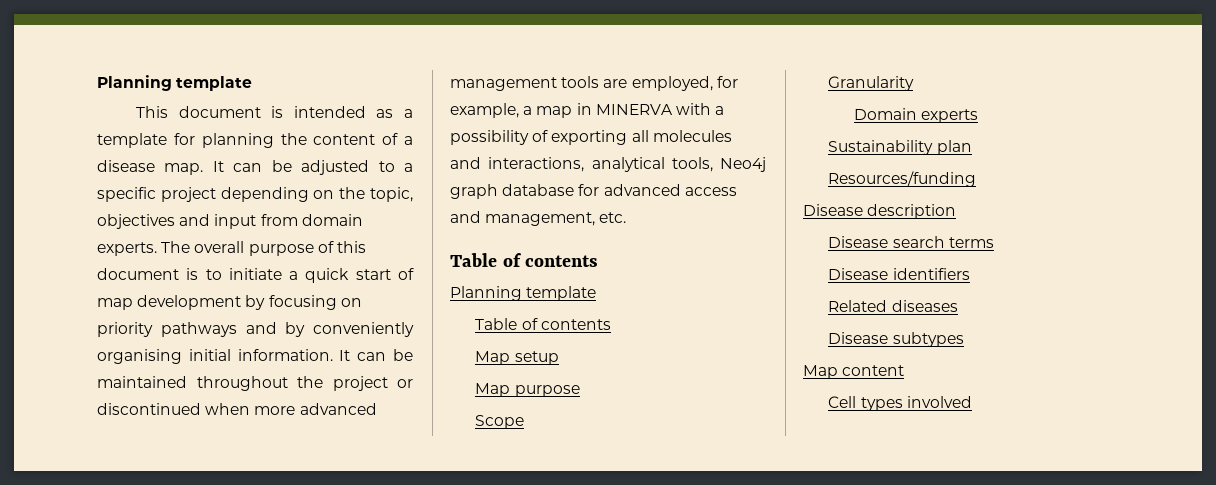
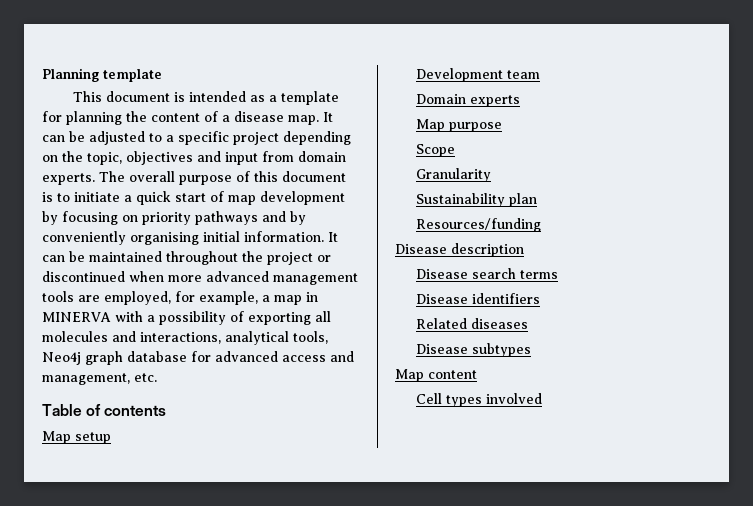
  It can be maintained throughout the project or discontinued when more advanced management tools are employed, for example, a map in MINERVA with a possibility of exporting all molecules and interactions, analytical tools, Neo4j graph database for advanced access and management, etc.
  Table of contents
- Planning template
- Table of contents
  Map setup
+ Development team
+ Domain experts
- Domain experts

